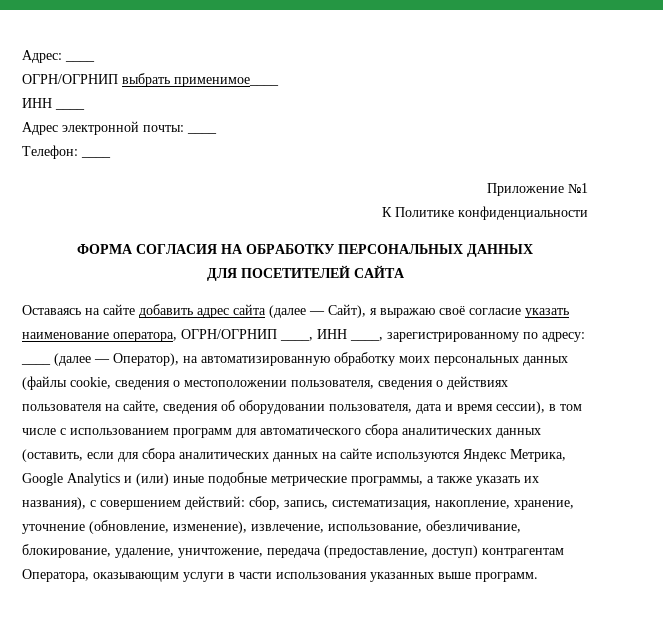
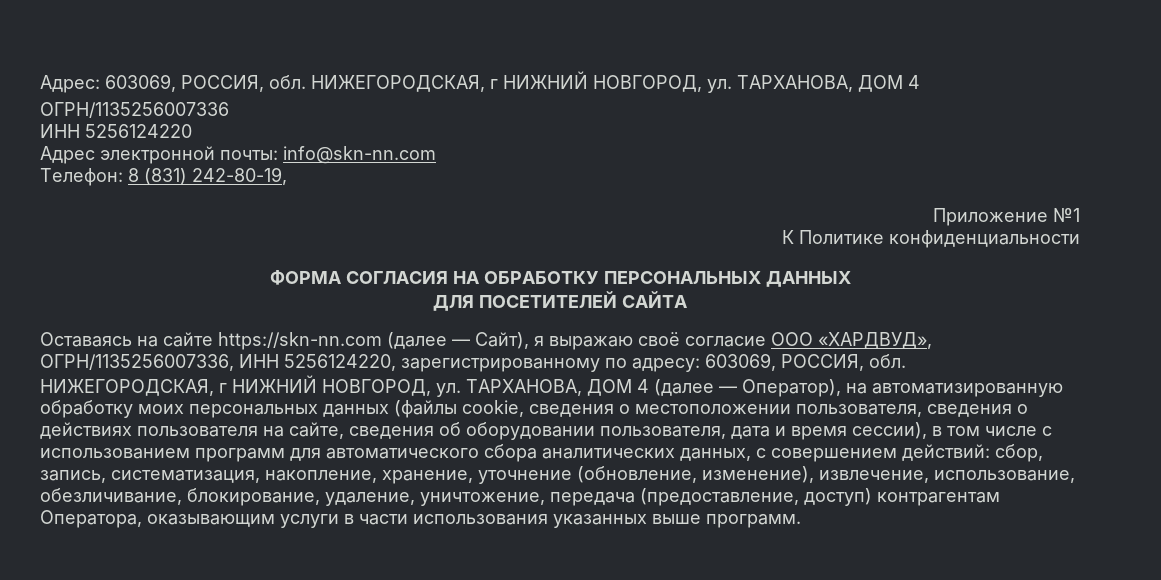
- Адрес: ____
- ОГРН/ОГРНИП выбрать применимое____
- ИНН ____
+ Адрес: 603069, РОССИЯ, обл. НИЖЕГОРОДСКАЯ, г НИЖНИЙ НОВГОРОД, ул. ТАРХАНОВА, ДОМ 4
+ ОГРН/1135256007336
+ ИНН 5256124220
- Адрес электронной почты: ____
+ Адрес электронной почты: info@skn-nn.com
- Телефон: ____
+ Телефон: 8 (831) 242-80-19,
- Оставаясь на сайте добавить адрес сайта (далее — Сайт), я выражаю своё согласие указать наименование оператора, ОГРН/ОГРНИП ____, ИНН ____, зарегистрированному по адресу: ____ (далее — Оператор), на автоматизированную обработку моих персональных данных (файлы cookie, сведения о местоположении пользователя, сведения о действиях пользователя на сайте, сведения об оборудовании пользователя, дата и время сессии), в том числе с использованием программ для автоматического сбора аналитических данных (оставить, если для сбора аналитических данных на сайте используются Яндекс Метрика, Google Analytics и (или) иные подобные метрические программы, а также указать их названия), с совершением действий:
+ Оставаясь на сайте https://skn-nn.com (далее — Сайт), я выражаю своё согласие ООО «ХАРДВУД», ОГРН/1135256007336, ИНН 5256124220, зарегистрированному по адресу: 603069, РОССИЯ, обл. НИЖЕГОРОДСКАЯ, г НИЖНИЙ НОВГОРОД, ул. ТАРХАНОВА, ДОМ 4 (далее — Оператор), на автоматизированную обработку моих персональных данных (файлы cookie, сведения о местоположении пользователя, сведения о действиях пользователя на сайте, сведения об оборудовании пользователя, дата и время сессии), в том числе с использованием программ для автоматического сбора аналитических данных, с совершением действий:

